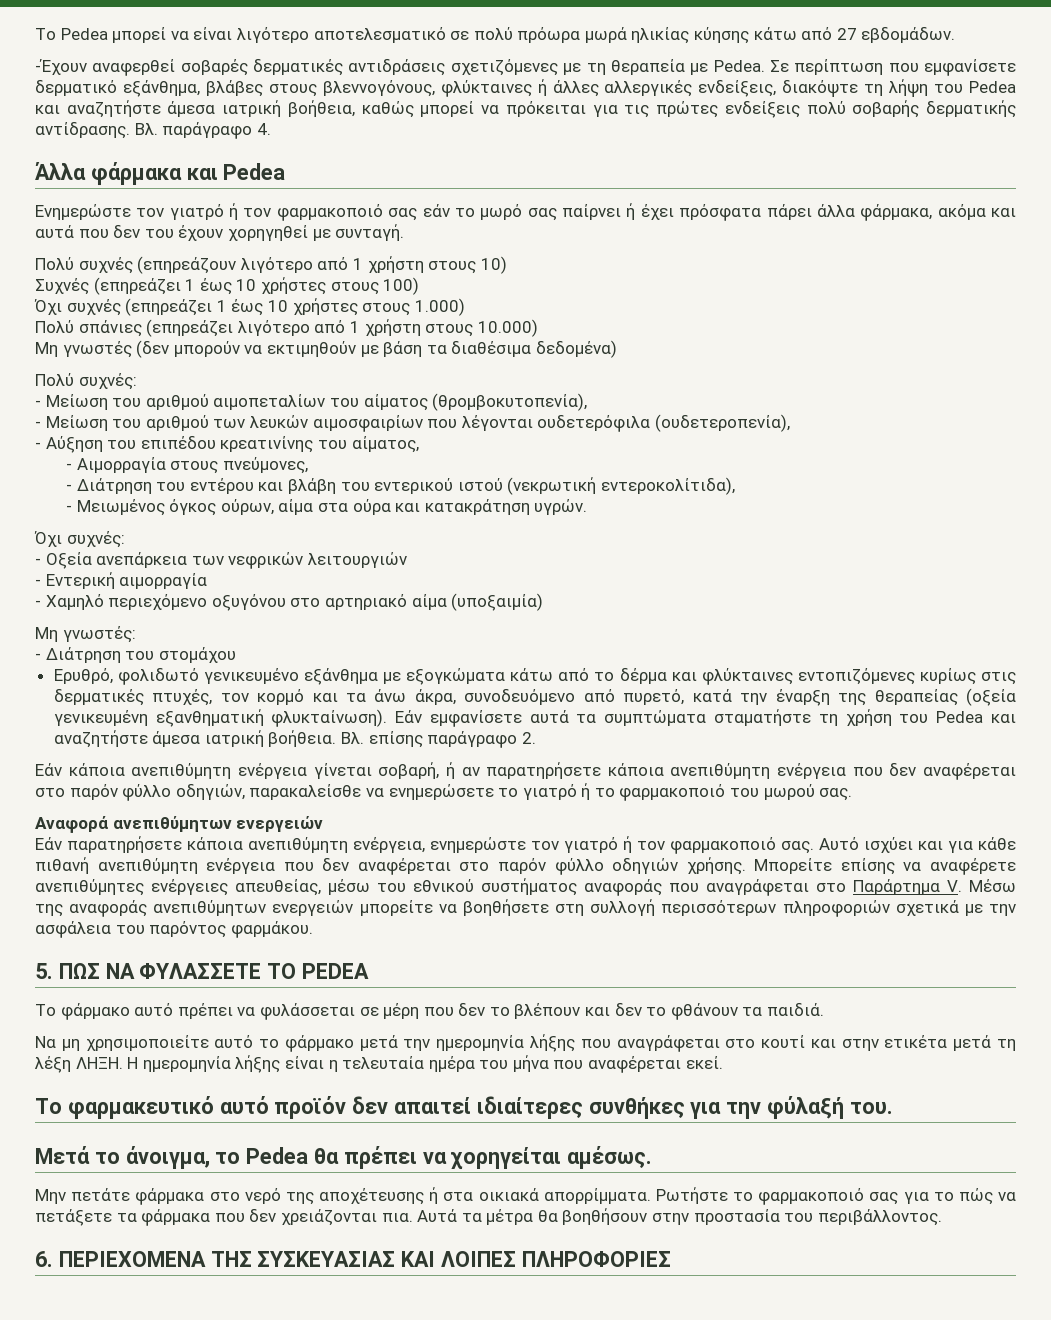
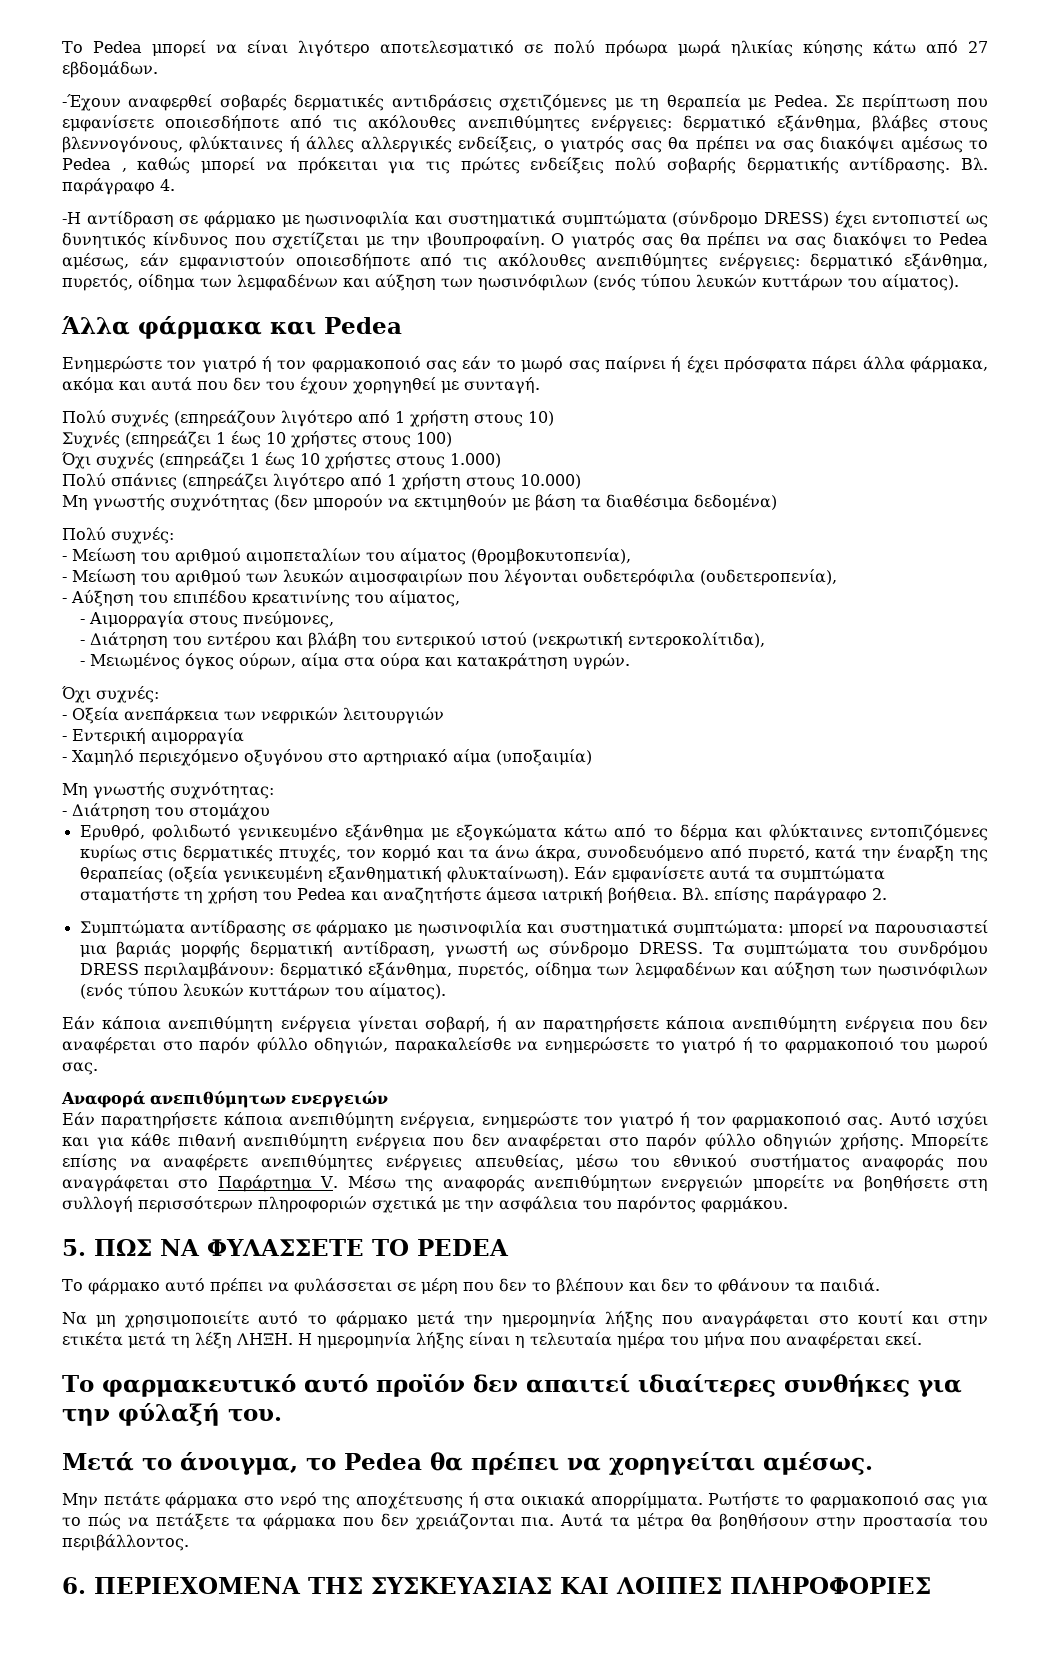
- Σε περίπτωση που εμφανίσετε δερματικό εξάνθημα, βλάβες στους βλεννογόνους, φλύκταινες ή άλλες αλλεργικές ενδείξεις, διακόψτε τη λήψη του Pedea και αναζητήστε άμεσα ιατρική βοήθεια, καθώς μπορεί να πρόκειται για τις πρώτες ενδείξεις πολύ σοβαρής δερματικής αντίδρασης.
+ Σε περίπτωση που εμφανίσετε οποιεσδήποτε από τις ακόλουθες ανεπιθύμητες ενέργειες: δερματικό εξάνθημα, βλάβες στους βλεννογόνους, φλύκταινες ή άλλες αλλεργικές ενδείξεις, ο γιατρός σας θα πρέπει να σας διακόψει αμέσως το Pedea , καθώς μπορεί να πρόκειται για τις πρώτες ενδείξεις πολύ σοβαρής δερματικής αντίδρασης.
+ -Η αντίδραση σε φάρμακο με ηωσινοφιλία και συστηματικά συμπτώματα (σύνδρομο DRESS) έχει εντοπιστεί ως δυνητικός κίνδυνος που σχετίζεται με την ιβουπροφαίνη. Ο γιατρός σας θα πρέπει να σας διακόψει το Pedea αμέσως, εάν εμφανιστούν οποιεσδήποτε από τις ακόλουθες ανεπιθύμητες ενέργειες: δερματικό εξάνθημα, πυρετός, οίδημα των λεμφαδένων και αύξηση των ηωσινόφιλων (ενός τύπου λευκών κυττάρων του αίματος).
- Μη γνωστές (δεν μπορούν να εκτιμηθούν με βάση τα διαθέσιμα δεδομένα)
+ Μη γνωστής συχνότητας (δεν μπορούν να εκτιμηθούν με βάση τα διαθέσιμα δεδομένα)
- Μη γνωστές:
+ Μη γνωστής συχνότητας:
+ Συμπτώματα αντίδρασης σε φάρμακο με ηωσινοφιλία και συστηματικά συμπτώματα: μπορεί να παρουσιαστεί μια βαριάς μορφής δερματική αντίδραση, γνωστή ως σύνδρομο DRESS. Τα συμπτώματα του συνδρόμου DRESS περιλαμβάνουν: δερματικό εξάνθημα, πυρετός, οίδημα των λεμφαδένων και αύξηση των ηωσινόφιλων (ενός τύπου λευκών κυττάρων του αίματος).

